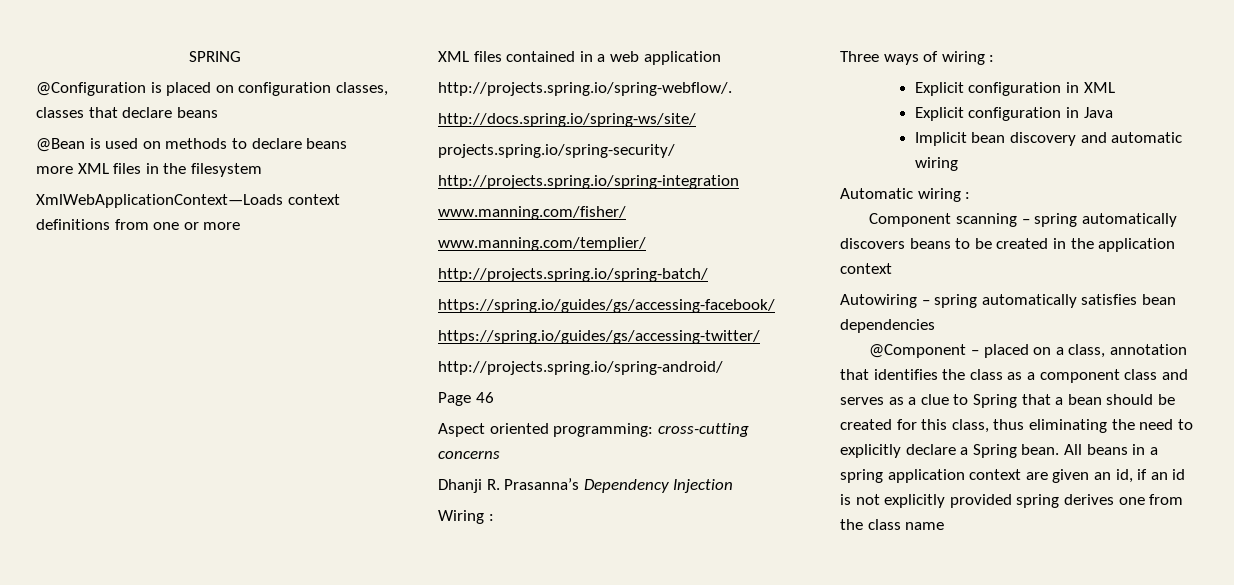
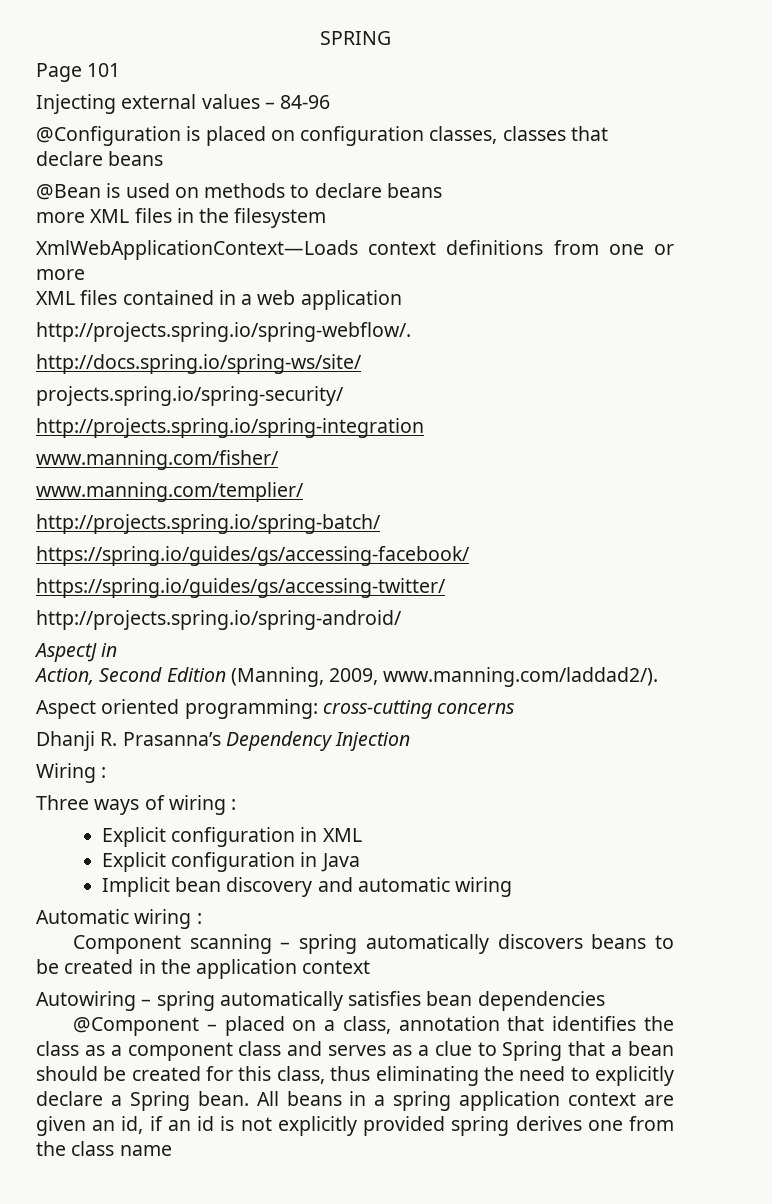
+ Page 101
+ Injecting external values – 84-96
- Page 46
+ AspectJ in
+ Action, Second Edition (Manning, 2009, www.manning.com/laddad2/).

